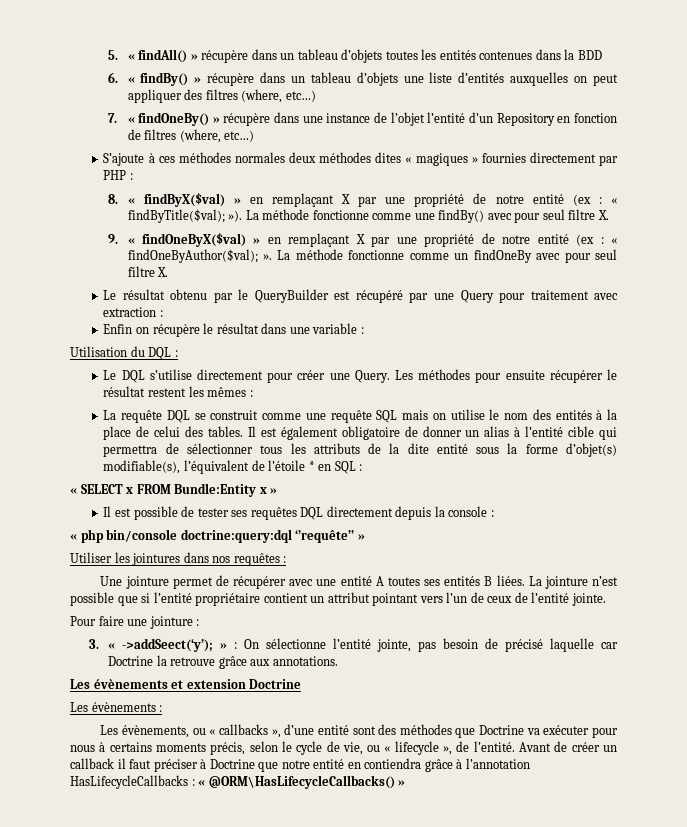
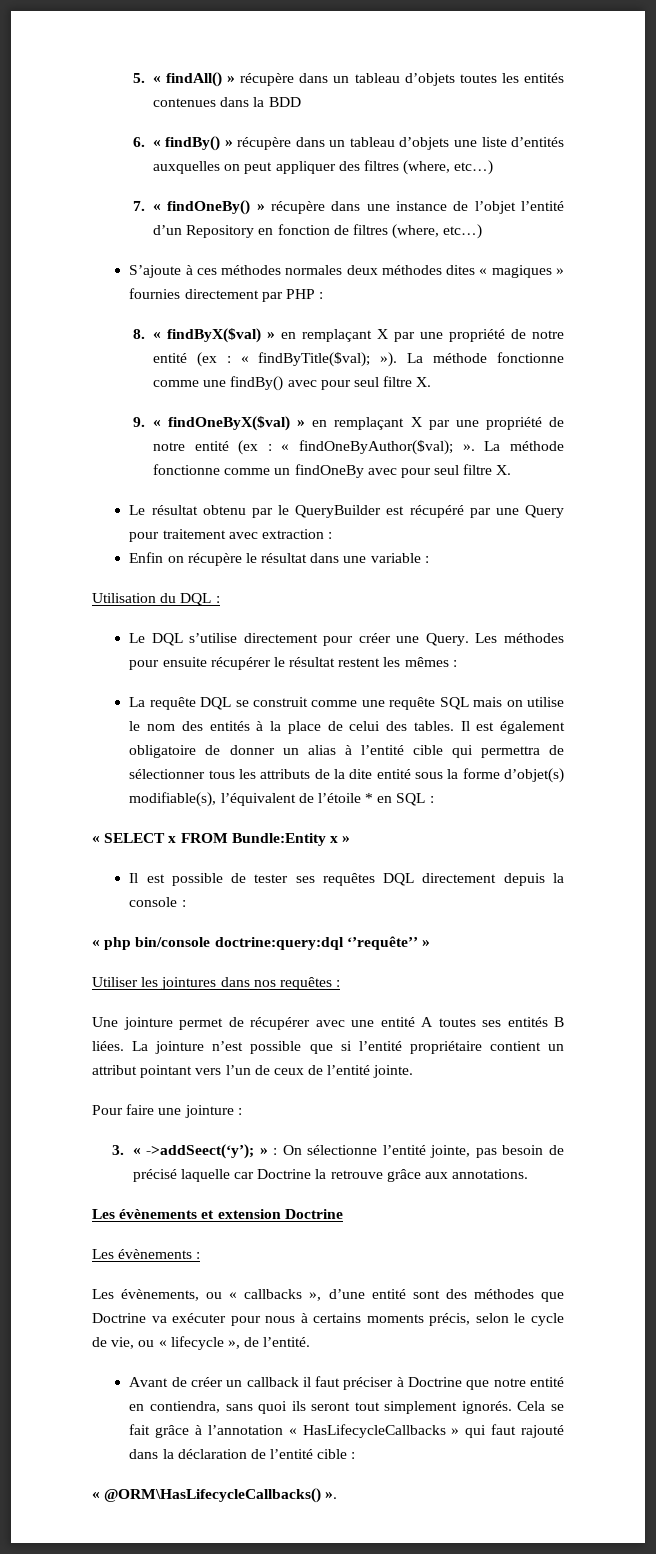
- Les évènements, ou « callbacks », d’une entité sont des méthodes que Doctrine va exécuter pour nous à certains moments précis, selon le cycle de vie, ou « lifecycle », de l’entité. Avant de créer un callback il faut préciser à Doctrine que notre entité en contiendra grâce à l’annotation HasLifecycleCallbacks : « @ORM\HasLifecycleCallbacks() »
+ Les évènements, ou « callbacks », d’une entité sont des méthodes que Doctrine va exécuter pour nous à certains moments précis, selon le cycle de vie, ou « lifecycle », de l’entité.
+ Avant de créer un callback il faut préciser à Doctrine que notre entité en contiendra, sans quoi ils seront tout simplement ignorés. Cela se fait grâce à l’annotation « HasLifecycleCallbacks » qui faut rajouté dans la déclaration de l’entité cible :
+ « @ORM\HasLifecycleCallbacks() ».

